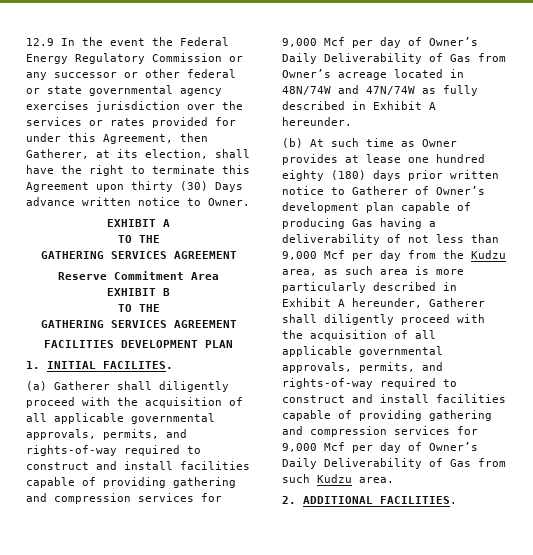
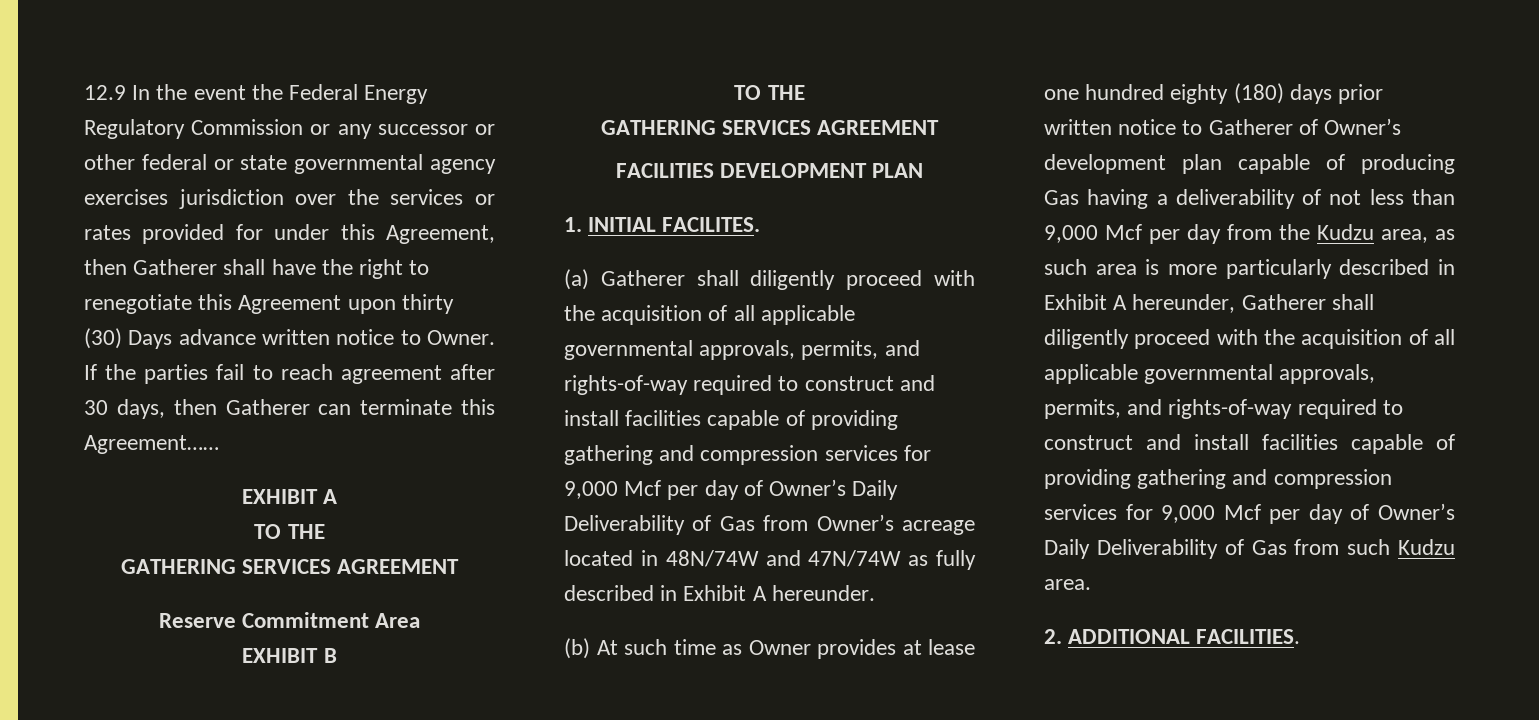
- 12.9 In the event the Federal Energy Regulatory Commission or any successor or other federal or state governmental agency exercises jurisdiction over the services or rates provided for under this Agreement, then Gatherer, at its election, shall have the right to terminate this Agreement upon thirty (30) Days advance written notice to Owner.
+ 12.9 In the event the Federal Energy Regulatory Commission or any successor or other federal or state governmental agency exercises jurisdiction over the services or rates provided for under this Agreement, then Gatherer shall have the right to renegotiate this Agreement upon thirty (30) Days advance written notice to Owner. If the parties fail to reach agreement after 30 days, then Gatherer can terminate this Agreement……

